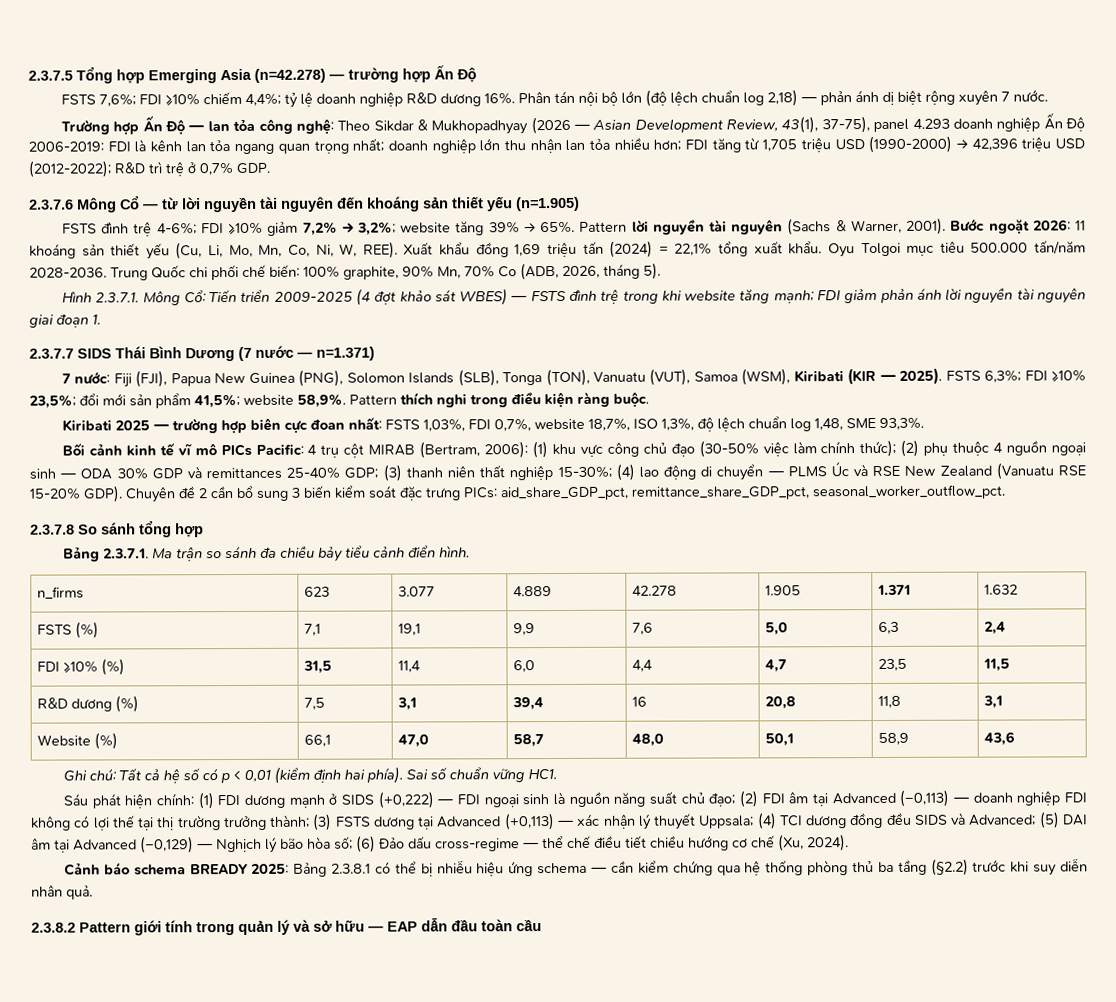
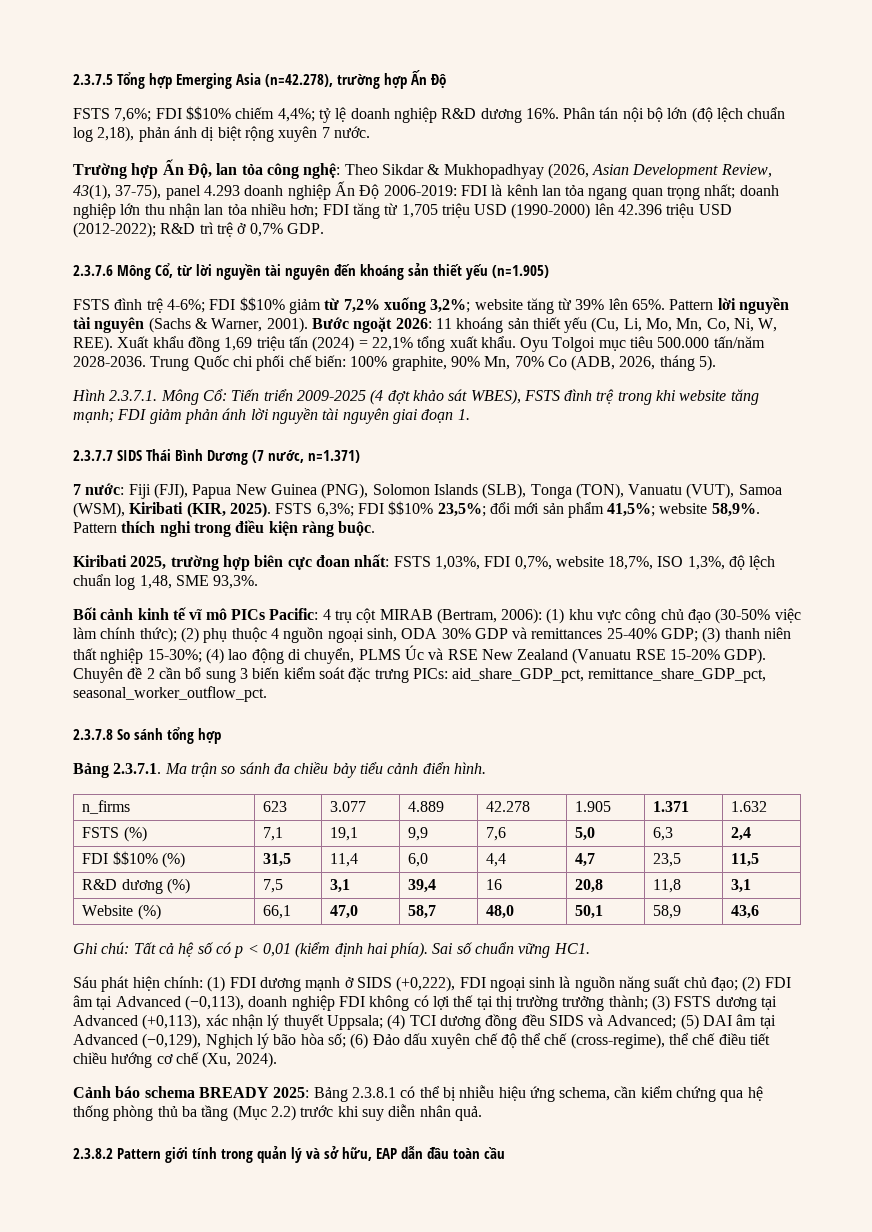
- 2.3.7.5 Tổng hợp Emerging Asia (n=42.278) — trường hợp Ấn Độ
+ 2.3.7.5 Tổng hợp Emerging Asia (n=42.278), trường hợp Ấn Độ
- FSTS 7,6%; FDI ≥10% chiếm 4,4%; tỷ lệ doanh nghiệp R&D dương 16%.
+ FSTS 7,6%; FDI $$10% chiếm 4,4%; tỷ lệ doanh nghiệp R&D dương 16%.
- Phân tán nội bộ lớn (độ lệch chuẩn log 2,18) — phản ánh dị biệt rộng xuyên 7 nước.
+ Phân tán nội bộ lớn (độ lệch chuẩn log 2,18), phản ánh dị biệt rộng xuyên 7 nước.
- Trường hợp Ấn Độ — lan tỏa công nghệ: Theo Sikdar & Mukhopadhyay (2026 — Asian Development Review, 43(1), 37-75), panel 4.293 doanh nghiệp Ấn Độ 2006-2019: FDI là kênh lan tỏa ngang quan trọng nhất; doanh nghiệp lớn thu nhận lan tỏa nhiều hơn; FDI tăng từ 1,705 triệu USD (1990-2000) → 42,396 triệu USD (2012-2022); R&D trì trệ ở 0,7% GDP.
+ Trường hợp Ấn Độ, lan tỏa công nghệ: Theo Sikdar & Mukhopadhyay (2026, Asian Development Review, 43(1), 37-75), panel 4.293 doanh nghiệp Ấn Độ 2006-2019: FDI là kênh lan tỏa ngang quan trọng nhất; doanh nghiệp lớn thu nhận lan tỏa nhiều hơn; FDI tăng từ 1,705 triệu USD (1990-2000) lên 42.396 triệu USD (2012-2022); R&D trì trệ ở 0,7% GDP.
- 2.3.7.6 Mông Cổ — từ lời nguyền tài nguyên đến khoáng sản thiết yếu (n=1.905)
+ 2.3.7.6 Mông Cổ, từ lời nguyền tài nguyên đến khoáng sản thiết yếu (n=1.905)
- FSTS đình trệ 4-6%; FDI ≥10% giảm 7,2% → 3,2%; website tăng 39% → 65%.
+ FSTS đình trệ 4-6%; FDI $$10% giảm từ 7,2% xuống 3,2%; website tăng từ 39% lên 65%.
- Hình 2.3.7.1. Mông Cổ: Tiến triển 2009-2025 (4 đợt khảo sát WBES) — FSTS đình trệ trong khi website tăng mạnh; FDI giảm phản ánh lời nguyền tài nguyên giai đoạn 1.
+ Hình 2.3.7.1. Mông Cổ: Tiến triển 2009-2025 (4 đợt khảo sát WBES), FSTS đình trệ trong khi website tăng mạnh; FDI giảm phản ánh lời nguyền tài nguyên giai đoạn 1.
- 2.3.7.7 SIDS Thái Bình Dương (7 nước — n=1.371)
+ 2.3.7.7 SIDS Thái Bình Dương (7 nước, n=1.371)
- 7 nước: Fiji (FJI), Papua New Guinea (PNG), Solomon Islands (SLB), Tonga (TON), Vanuatu (VUT), Samoa (WSM), Kiribati (KIR — 2025).
+ 7 nước: Fiji (FJI), Papua New Guinea (PNG), Solomon Islands (SLB), Tonga (TON), Vanuatu (VUT), Samoa (WSM), Kiribati (KIR, 2025).
- FSTS 6,3%; FDI ≥10% 23,5%; đổi mới sản phẩm 41,5%; website 58,9%.
+ FSTS 6,3%; FDI $$10% 23,5%; đổi mới sản phẩm 41,5%; website 58,9%.
- Kiribati 2025 — trường hợp biên cực đoan nhất: FSTS 1,03%, FDI 0,7%, website 18,7%, ISO 1,3%, độ lệch chuẩn log 1,48, SME 93,3%.
+ Kiribati 2025, trường hợp biên cực đoan nhất: FSTS 1,03%, FDI 0,7%, website 18,7%, ISO 1,3%, độ lệch chuẩn log 1,48, SME 93,3%.
- Bối cảnh kinh tế vĩ mô PICs Pacific: 4 trụ cột MIRAB (Bertram, 2006): (1) khu vực công chủ đạo (30-50% việc làm chính thức); (2) phụ thuộc 4 nguồn ngoại sinh — ODA 30% GDP và remittances 25-40% GDP; (3) thanh niên thất nghiệp 15-30%; (4) lao động di chuyển — PLMS Úc và RSE New Zealand (Vanuatu RSE 15-20% GDP).
+ Bối cảnh kinh tế vĩ mô PICs Pacific: 4 trụ cột MIRAB (Bertram, 2006): (1) khu vực công chủ đạo (30-50% việc làm chính thức); (2) phụ thuộc 4 nguồn ngoại sinh, ODA 30% GDP và remittances 25-40% GDP; (3) thanh niên thất nghiệp 15-30%; (4) lao động di chuyển, PLMS Úc và RSE New Zealand (Vanuatu RSE 15-20% GDP).
- FDI ≥10% (%) | 31,5 | 11,4 | 6,0 | 4,4 | 4,7 | 23,5 | 11,5
+ FDI $$10% (%) | 31,5 | 11,4 | 6,0 | 4,4 | 4,7 | 23,5 | 11,5
- (1) FDI dương mạnh ở SIDS (+0,222) — FDI ngoại sinh là nguồn năng suất chủ đạo;
+ (1) FDI dương mạnh ở SIDS (+0,222), FDI ngoại sinh là nguồn năng suất chủ đạo;
- (2) FDI âm tại Advanced (−0,113) — doanh nghiệp FDI không có lợi thế tại thị trường trưởng thành;
+ (2) FDI âm tại Advanced (−0,113), doanh nghiệp FDI không có lợi thế tại thị trường trưởng thành;
- (3) FSTS dương tại Advanced (+0,113) — xác nhận lý thuyết Uppsala;
+ (3) FSTS dương tại Advanced (+0,113), xác nhận lý thuyết Uppsala;
- (5) DAI âm tại Advanced (−0,129) — Nghịch lý bão hòa số;
+ (5) DAI âm tại Advanced (−0,129), Nghịch lý bão hòa số;
- (6) Đảo dấu cross-regime — thể chế điều tiết chiều hướng cơ chế (Xu, 2024).
+ (6) Đảo dấu xuyên chế độ thể chế (cross-regime), thể chế điều tiết chiều hướng cơ chế (Xu, 2024).
- Cảnh báo schema BREADY 2025: Bảng 2.3.8.1 có thể bị nhiễu hiệu ứng schema — cần kiểm chứng qua hệ thống phòng thủ ba tầng (§2.2) trước khi suy diễn nhân quả.
+ Cảnh báo schema BREADY 2025: Bảng 2.3.8.1 có thể bị nhiễu hiệu ứng schema, cần kiểm chứng qua hệ thống phòng thủ ba tầng (Mục 2.2) trước khi suy diễn nhân quả.
- 2.3.8.2 Pattern giới tính trong quản lý và sở hữu — EAP dẫn đầu toàn cầu
+ 2.3.8.2 Pattern giới tính trong quản lý và sở hữu, EAP dẫn đầu toàn cầu

